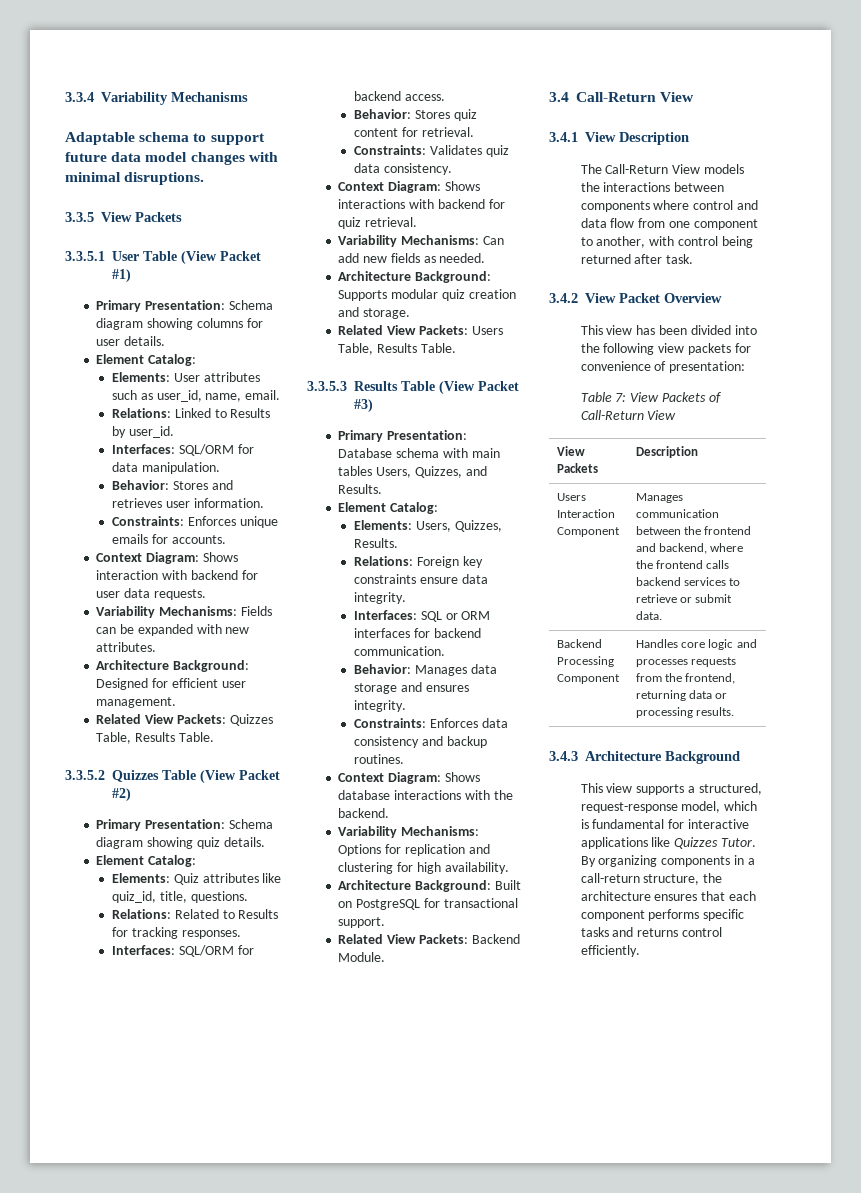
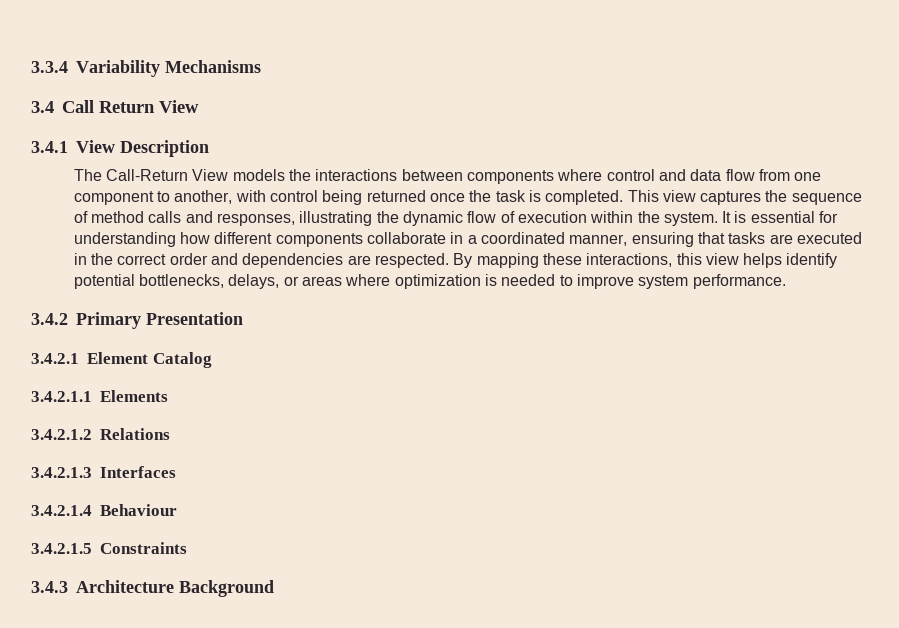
- Adaptable schema to support future data model changes with minimal disruptions.
- 3.3.5 View Packets
- 3.3.5.1 User Table (View Packet #1)
- Primary Presentation: Schema diagram showing columns for user details.
- Element Catalog:
- Elements: User attributes such as user_id, name, email.
- Relations: Linked to Results by user_id.
- Interfaces: SQL/ORM for data manipulation.
- Behavior: Stores and retrieves user information.
- Constraints: Enforces unique emails for accounts.
- Context Diagram: Shows interaction with backend for user data requests.
- Variability Mechanisms: Fields can be expanded with new attributes.
- Architecture Background: Designed for efficient user management.
- Related View Packets: Quizzes Table, Results Table.
- 3.3.5.2 Quizzes Table (View Packet #2)
- Primary Presentation: Schema diagram showing quiz details.
- Element Catalog:
- Elements: Quiz attributes like quiz_id, title, questions.
- Relations: Related to Results for tracking responses.
- Interfaces: SQL/ORM for backend access.
- Behavior: Stores quiz content for retrieval.
- Constraints: Validates quiz data consistency.
- Context Diagram: Shows interactions with backend for quiz retrieval.
- Variability Mechanisms: Can add new fields as needed.
- Architecture Background: Supports modular quiz creation and storage.
- Related View Packets: Users Table, Results Table.
- 3.3.5.3 Results Table (View Packet #3)
- Primary Presentation: Database schema with main tables Users, Quizzes, and Results.
- Element Catalog:
- Elements: Users, Quizzes, Results.
- Relations: Foreign key constraints ensure data integrity.
- Interfaces: SQL or ORM interfaces for backend communication.
- Behavior: Manages data storage and ensures integrity.
- Constraints: Enforces data consistency and backup routines.
- Context Diagram: Shows database interactions with the backend.
- Variability Mechanisms: Options for replication and clustering for high availability.
- Architecture Background: Built on PostgreSQL for transactional support.
- Related View Packets: Backend Module.
- 3.4 Call-Return View
+ 3.4 Call Return View
- The Call-Return View models the interactions between components where control and data flow from one component to another, with control being returned after task.
- 3.4.2 View Packet Overview
- This view has been divided into the following view packets for convenience of presentation:
- Table 7: View Packets of Call-Return View
- View Packets | Description
- Users Interaction Component | Manages communication between the frontend and backend, where the frontend calls backend services to retrieve or submit data.
- Backend Processing Component | Handles core logic and processes requests from the frontend, returning data or processing results.
+ The Call-Return View models the interactions between components where control and data flow from one component to another, with control being returned once the task is completed. This view captures the sequence of method calls and responses, illustrating the dynamic flow of execution within the system. It is essential for understanding how different components collaborate in a coordinated manner, ensuring that tasks are executed in the correct order and dependencies are respected. By mapping these interactions, this view helps identify potential bottlenecks, delays, or areas where optimization is needed to improve system performance.
+ 3.4.2 Primary Presentation
+ 3.4.2.1 Element Catalog
+ 3.4.2.1.1 Elements
+ 3.4.2.1.2 Relations
+ 3.4.2.1.3 Interfaces
+ 3.4.2.1.4 Behaviour
+ 3.4.2.1.5 Constraints
  3.4.3 Architecture Background
- This view supports a structured, request-response model, which is fundamental for interactive applications like Quizzes Tutor. By organizing components in a call-return structure, the architecture ensures that each component performs specific tasks and returns control efficiently.

